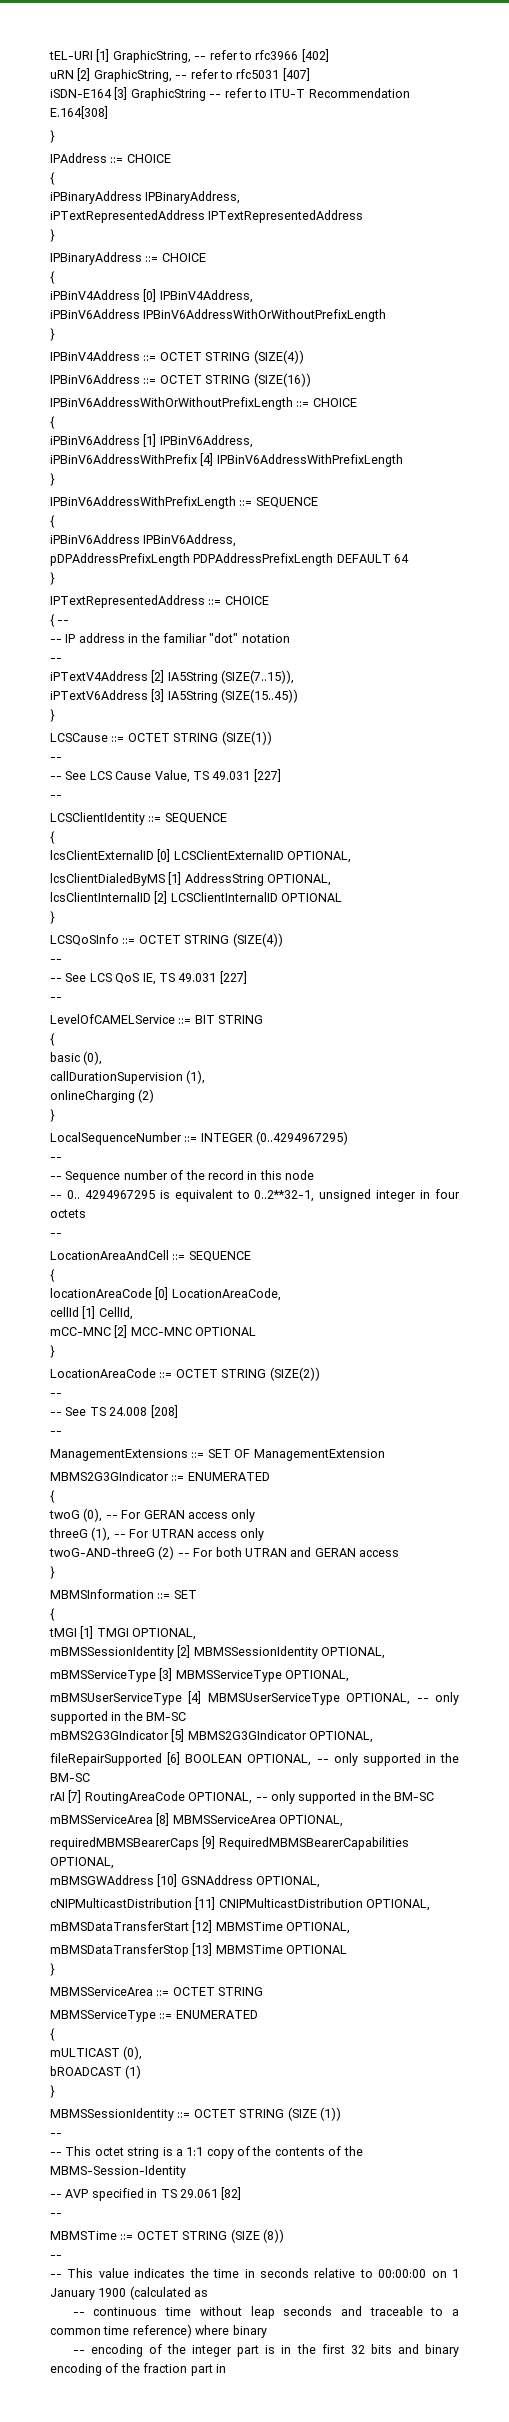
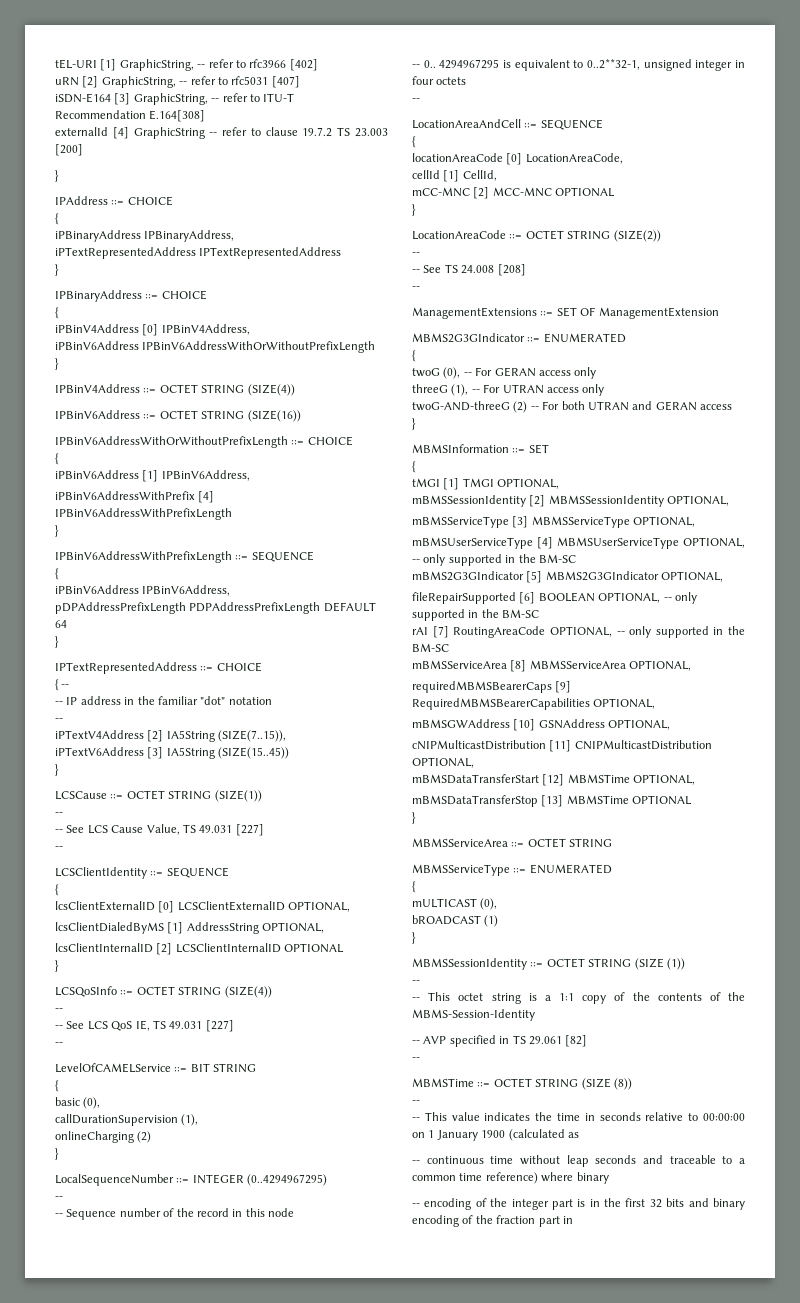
- iSDN-E164 [3] GraphicString -- refer to ITU-T Recommendation E.164[308]
+ iSDN-E164 [3] GraphicString, -- refer to ITU-T Recommendation E.164[308]
+ externalId [4] GraphicString -- refer to clause 19.7.2 TS 23.003 [200]

